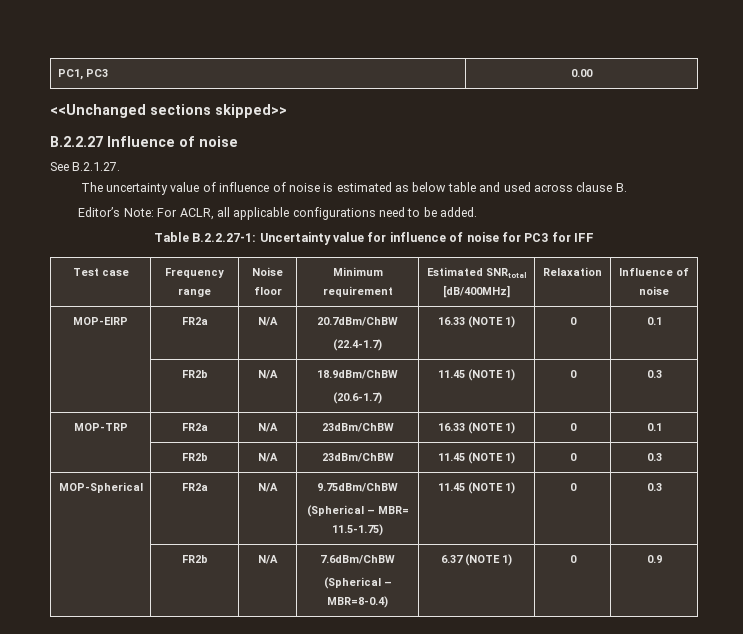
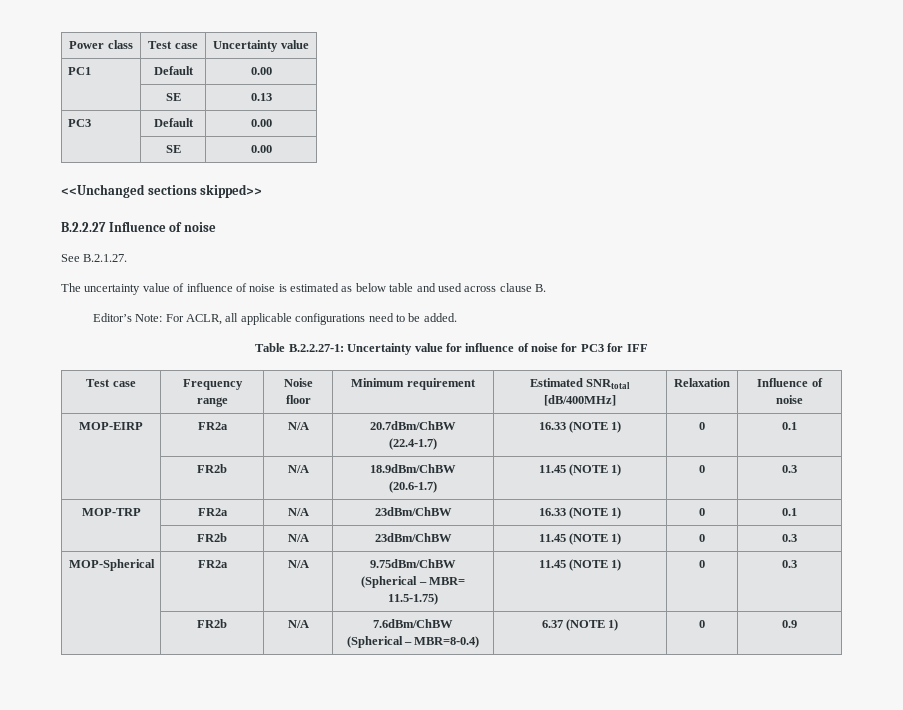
- PC1, PC3 | 0.00
+ Power class | Test case | Uncertainty value
+ PC1 | Default | 0.00
+ | SE | 0.13
+ PC3 | Default | 0.00
+ | SE | 0.00

